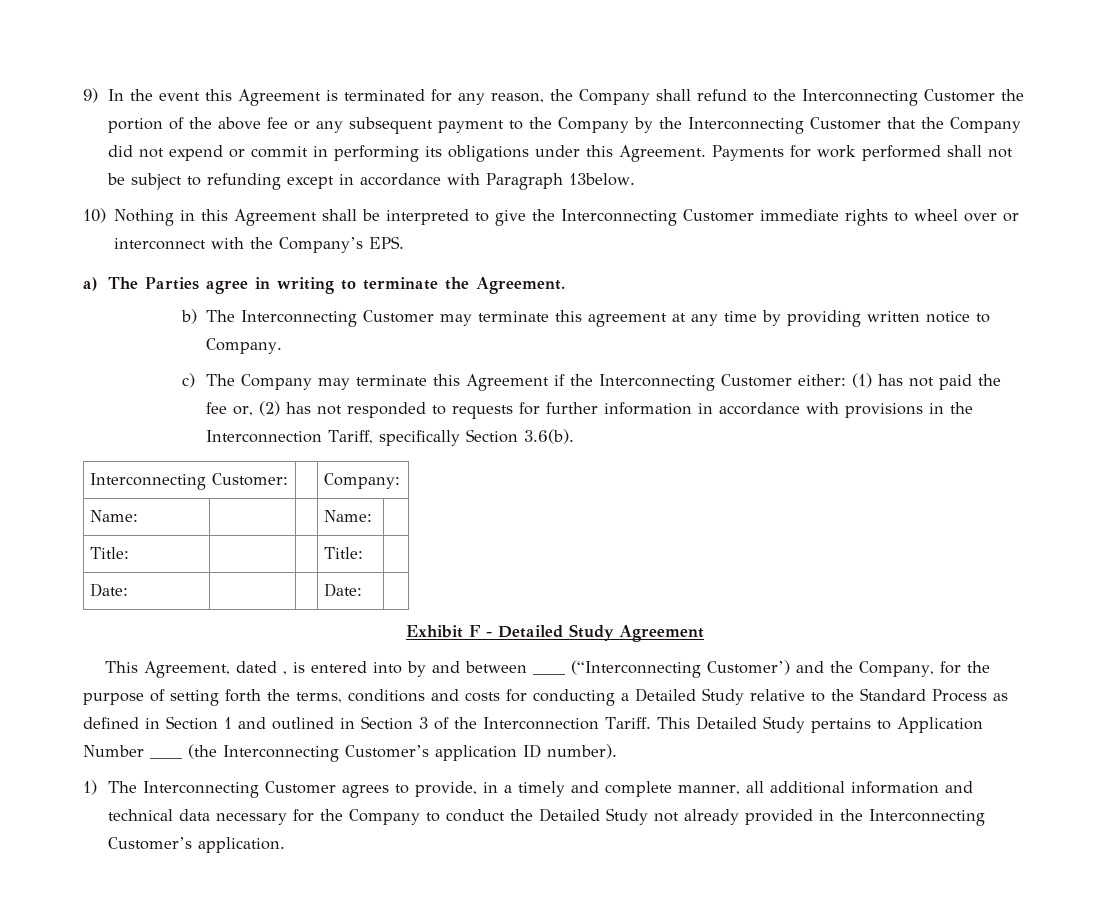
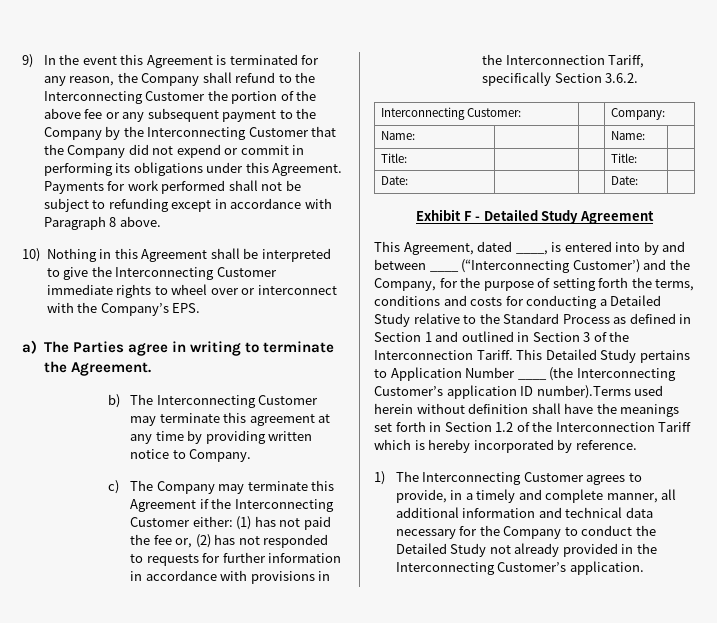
- Payments for work performed shall not be subject to refunding except in accordance with Paragraph 13below.
+ Payments for work performed shall not be subject to refunding except in accordance with Paragraph 8 above.
- c) The Company may terminate this Agreement if the Interconnecting Customer either: (1) has not paid the fee or, (2) has not responded to requests for further information in accordance with provisions in the Interconnection Tariff, specifically Section 3.6(b).
+ c) The Company may terminate this Agreement if the Interconnecting Customer either: (1) has not paid the fee or, (2) has not responded to requests for further information in accordance with provisions in the Interconnection Tariff, specifically Section 3.6.2.
- This Agreement, dated , is entered into by and between ____ (“Interconnecting Customer’) and the Company, for the purpose of setting forth the terms, conditions and costs for conducting a Detailed Study relative to the Standard Process as defined in Section 1 and outlined in Section 3 of the Interconnection Tariff.
+ This Agreement, dated ____, is entered into by and between ____ (“Interconnecting Customer’) and the Company, for the purpose of setting forth the terms, conditions and costs for conducting a Detailed Study relative to the Standard Process as defined in Section 1 and outlined in Section 3 of the Interconnection Tariff.
- This Detailed Study pertains to Application Number ____ (the Interconnecting Customer’s application ID number).
+ This Detailed Study pertains to Application Number ____ (the Interconnecting Customer’s application ID number).Terms used herein without definition shall have the meanings set forth in Section 1.2 of the Interconnection Tariff which is hereby incorporated by reference.

